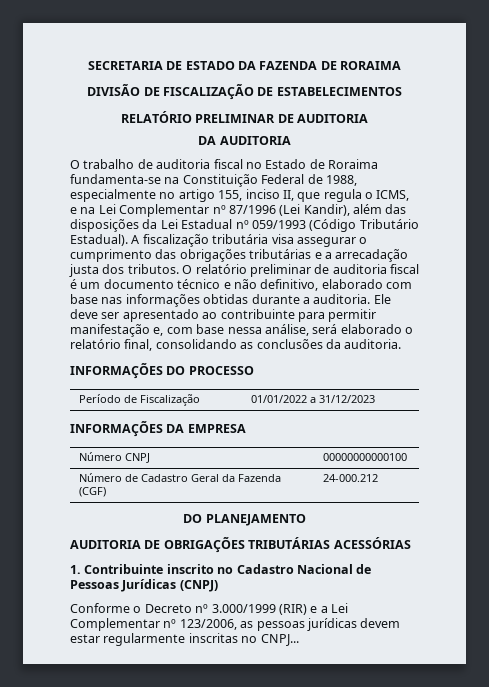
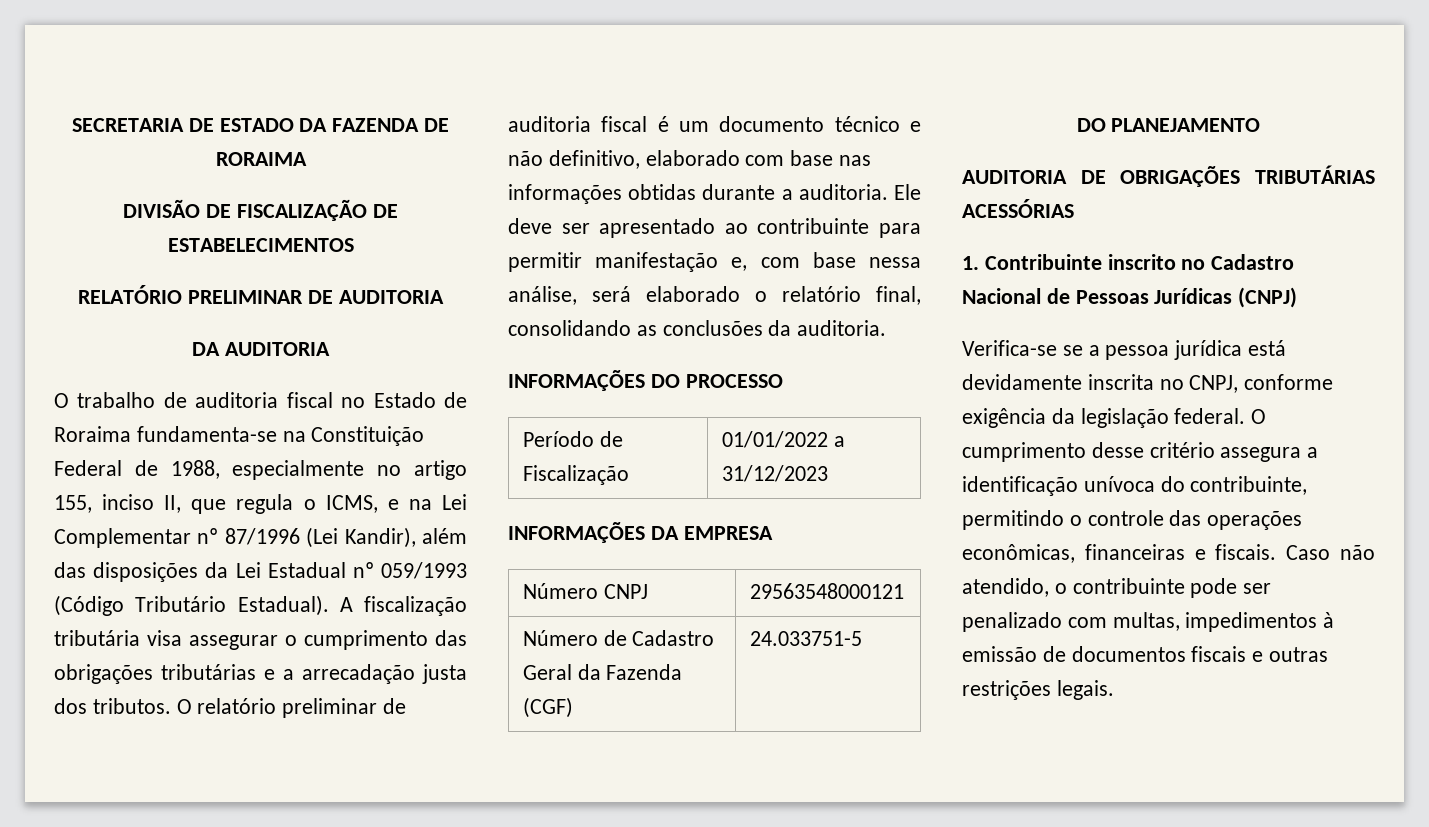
- Número CNPJ | 00000000000100
+ Número CNPJ | 29563548000121
- Número de Cadastro Geral da Fazenda (CGF) | 24-000.212
+ Número de Cadastro Geral da Fazenda (CGF) | 24.033751-5
- Conforme o Decreto nº 3.000/1999 (RIR) e a Lei Complementar nº 123/2006, as pessoas jurídicas devem estar regularmente inscritas no CNPJ...
+ Verifica-se se a pessoa jurídica está devidamente inscrita no CNPJ, conforme exigência da legislação federal. O cumprimento desse critério assegura a identificação unívoca do contribuinte, permitindo o controle das operações econômicas, financeiras e fiscais. Caso não atendido, o contribuinte pode ser penalizado com multas, impedimentos à emissão de documentos fiscais e outras restrições legais.

